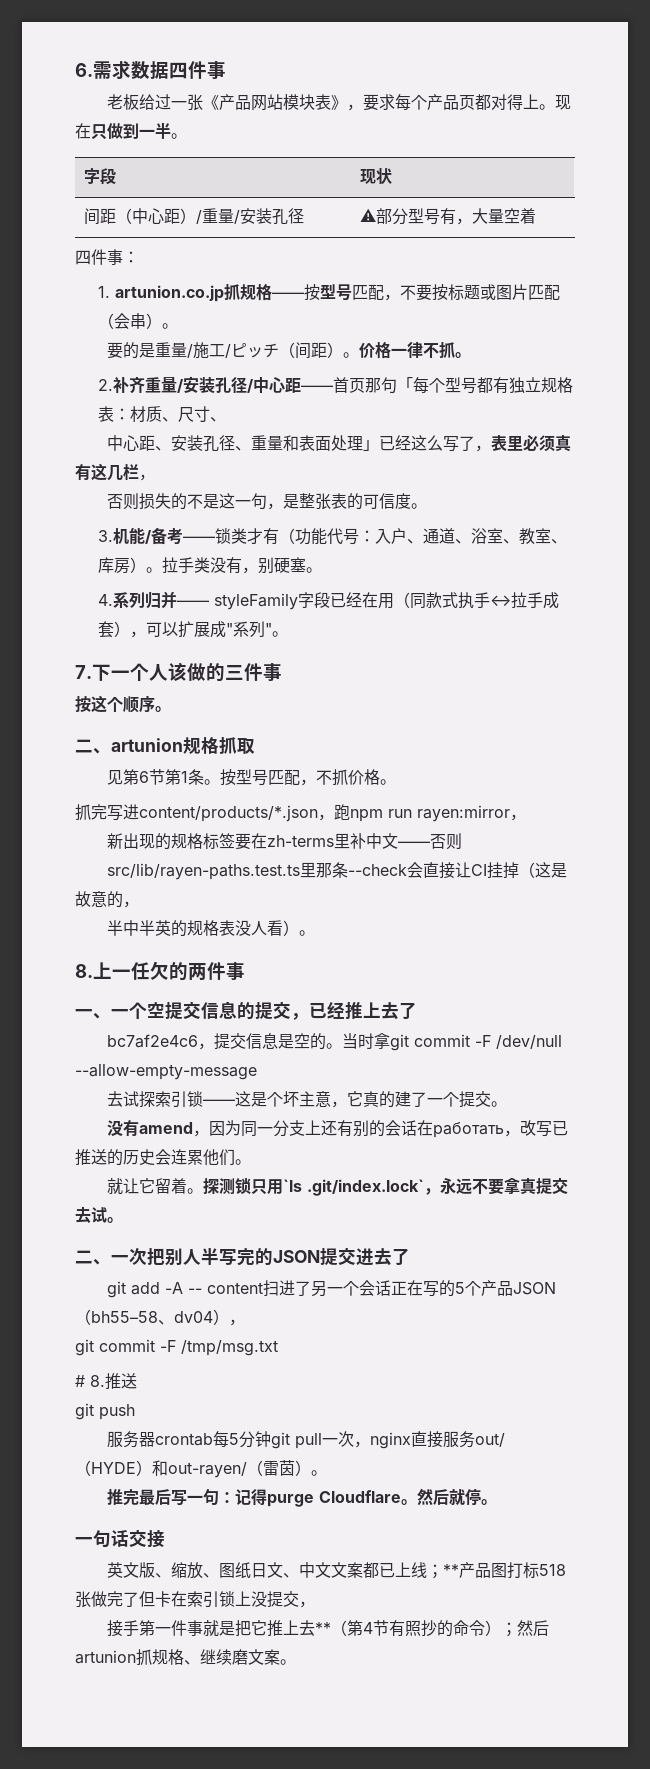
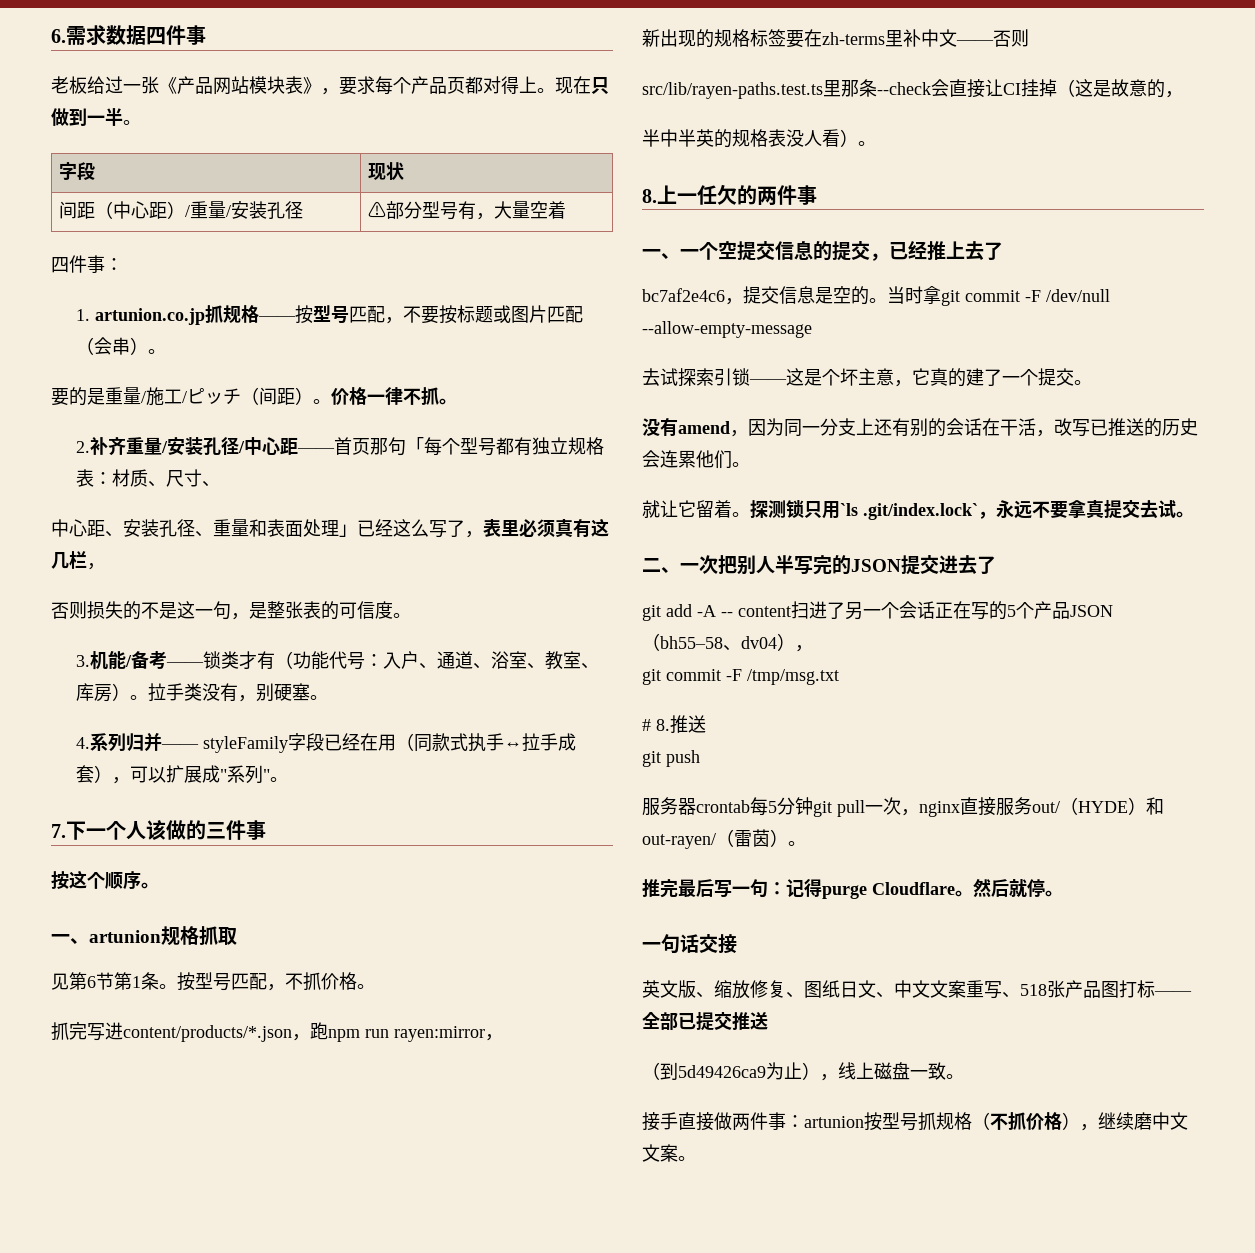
- 二、artunion规格抓取
+ 一、artunion规格抓取
- 没有amend，因为同一分支上还有别的会话在работать，改写已推送的历史会连累他们。
+ 没有amend，因为同一分支上还有别的会话在干活，改写已推送的历史会连累他们。
- 英文版、缩放、图纸日文、中文文案都已上线；**产品图打标518张做完了但卡在索引锁上没提交，
- 接手第一件事就是把它推上去**（第4节有照抄的命令）；然后artunion抓规格、继续磨文案。
+ 英文版、缩放修复、图纸日文、中文文案重写、518张产品图打标——全部已提交推送
+ （到5d49426ca9为止），线上磁盘一致。
+ 接手直接做两件事：artunion按型号抓规格（不抓价格），继续磨中文文案。

